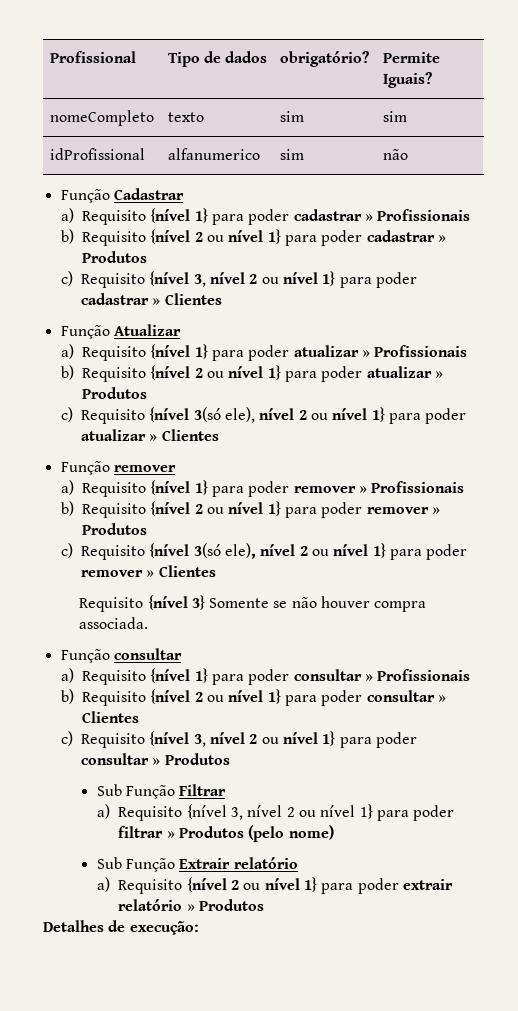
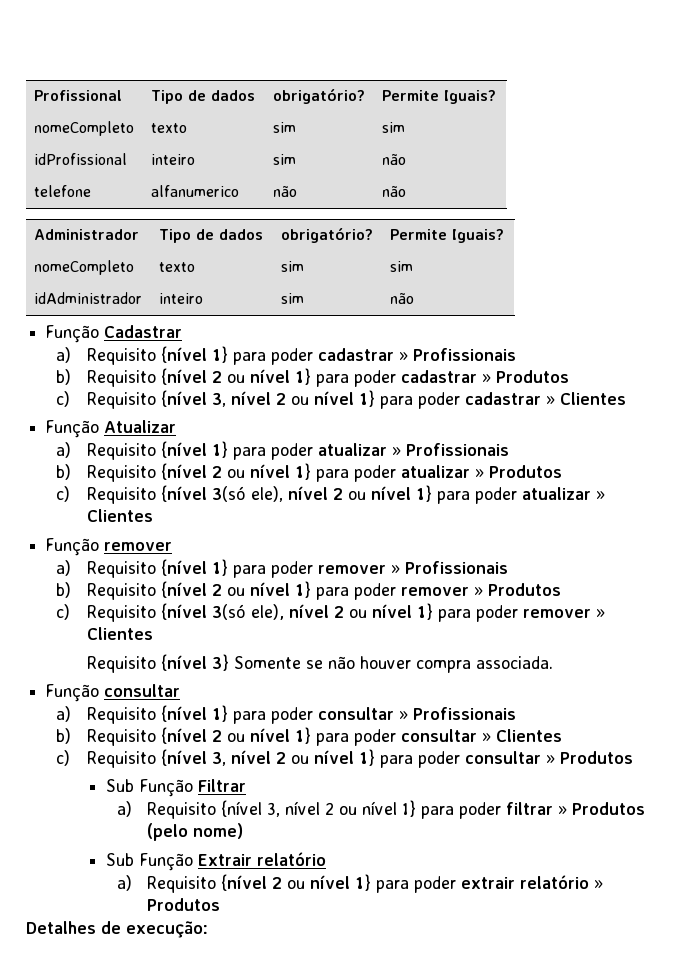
- idProfissional | alfanumerico | sim | não
+ idProfissional | inteiro | sim | não
+ telefone | alfanumerico | não | não
+ Administrador | Tipo de dados | obrigatório? | Permite Iguais?
+ nomeCompleto | texto | sim | sim
+ idAdministrador | inteiro | sim | não

